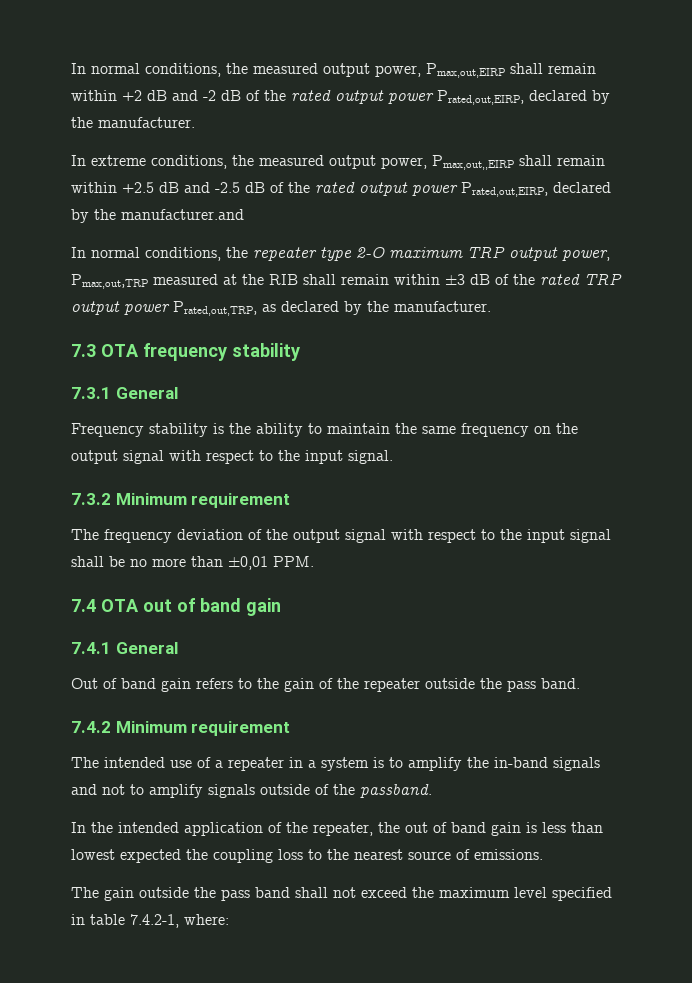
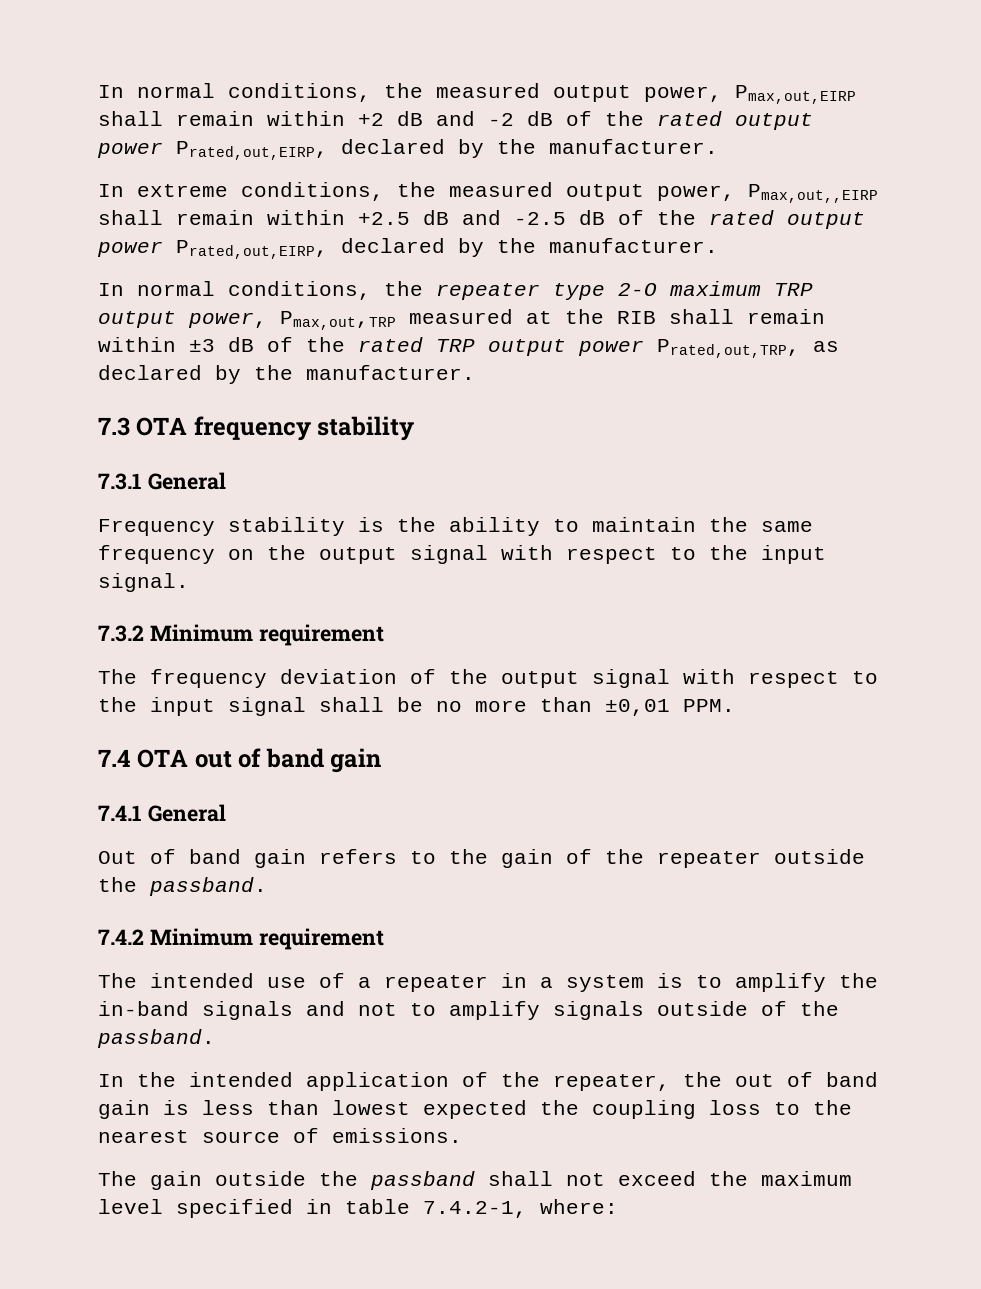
- In extreme conditions, the measured output power, Pmax,out,,EIRP shall remain within +2.5 dB and -2.5 dB of the rated output power Prated,out,EIRP, declared by the manufacturer.and
+ In extreme conditions, the measured output power, Pmax,out,,EIRP shall remain within +2.5 dB and -2.5 dB of the rated output power Prated,out,EIRP, declared by the manufacturer.
- Out of band gain refers to the gain of the repeater outside the pass band.
+ Out of band gain refers to the gain of the repeater outside the passband.
- The gain outside the pass band shall not exceed the maximum level specified in table 7.4.2-1, where:
+ The gain outside the passband shall not exceed the maximum level specified in table 7.4.2-1, where:

